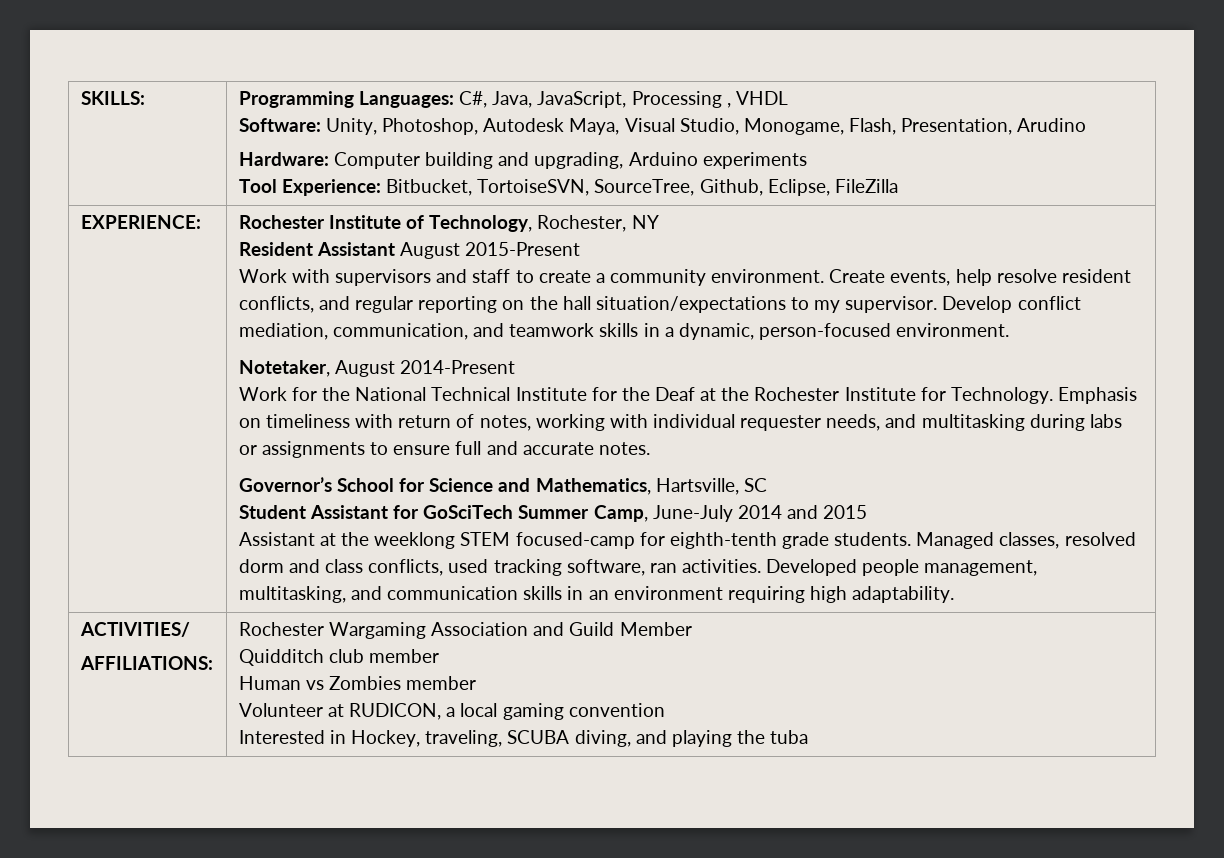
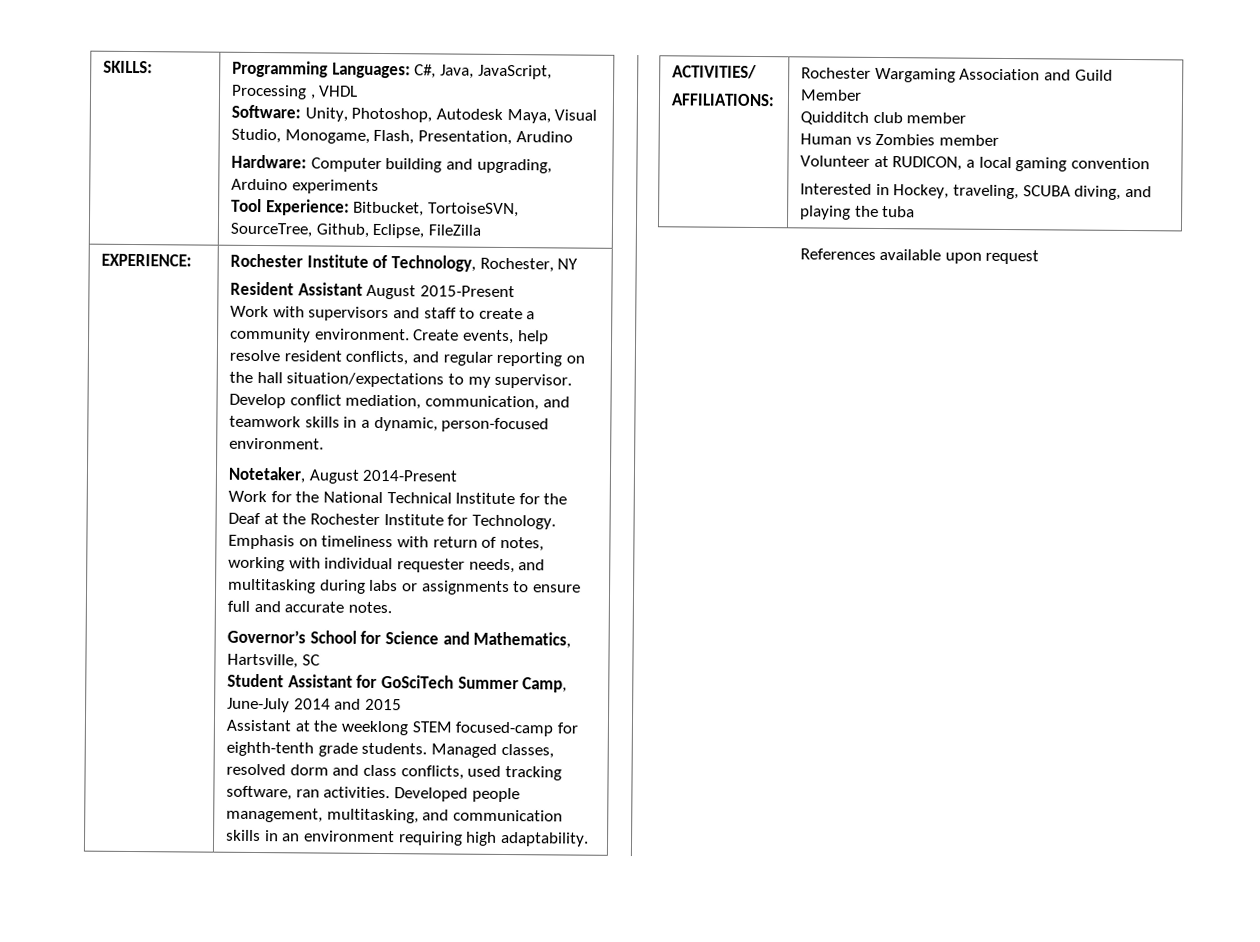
+ References available upon request

